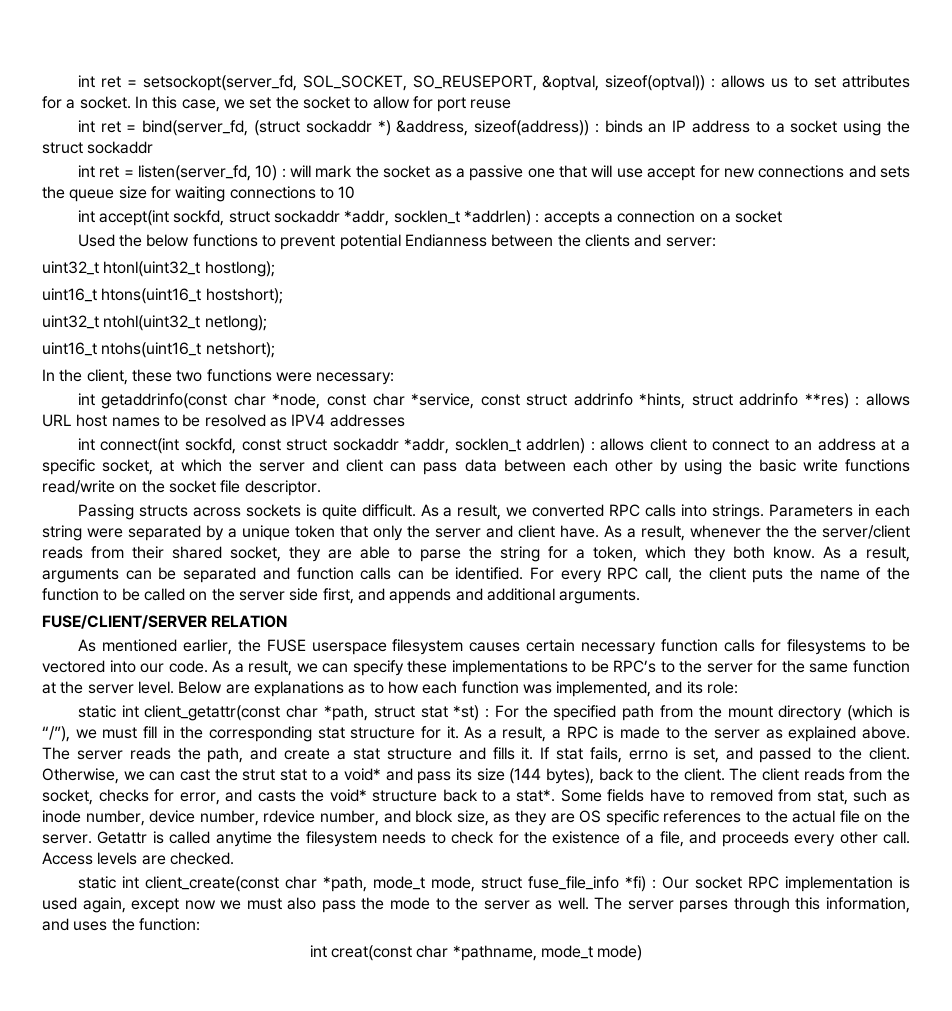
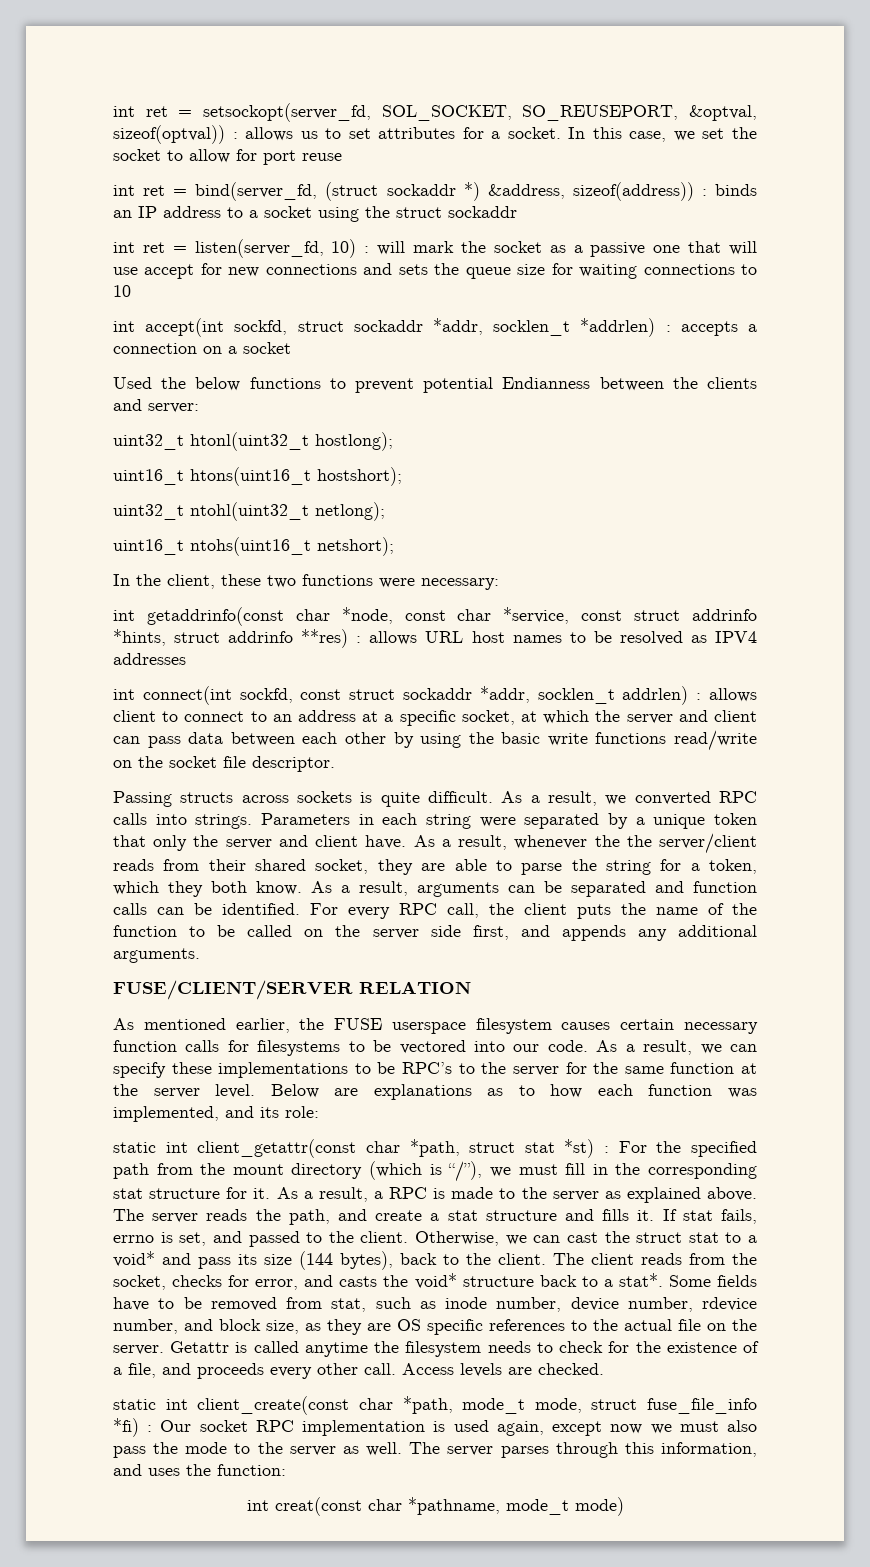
- For every RPC call, the client puts the name of the function to be called on the server side first, and appends and additional arguments.
+ For every RPC call, the client puts the name of the function to be called on the server side first, and appends any additional arguments.
- Otherwise, we can cast the strut stat to a void* and pass its size (144 bytes), back to the client.
+ Otherwise, we can cast the struct stat to a void* and pass its size (144 bytes), back to the client.
- Some fields have to removed from stat, such as inode number, device number, rdevice number, and block size, as they are OS specific references to the actual file on the server.
+ Some fields have to be removed from stat, such as inode number, device number, rdevice number, and block size, as they are OS specific references to the actual file on the server.

